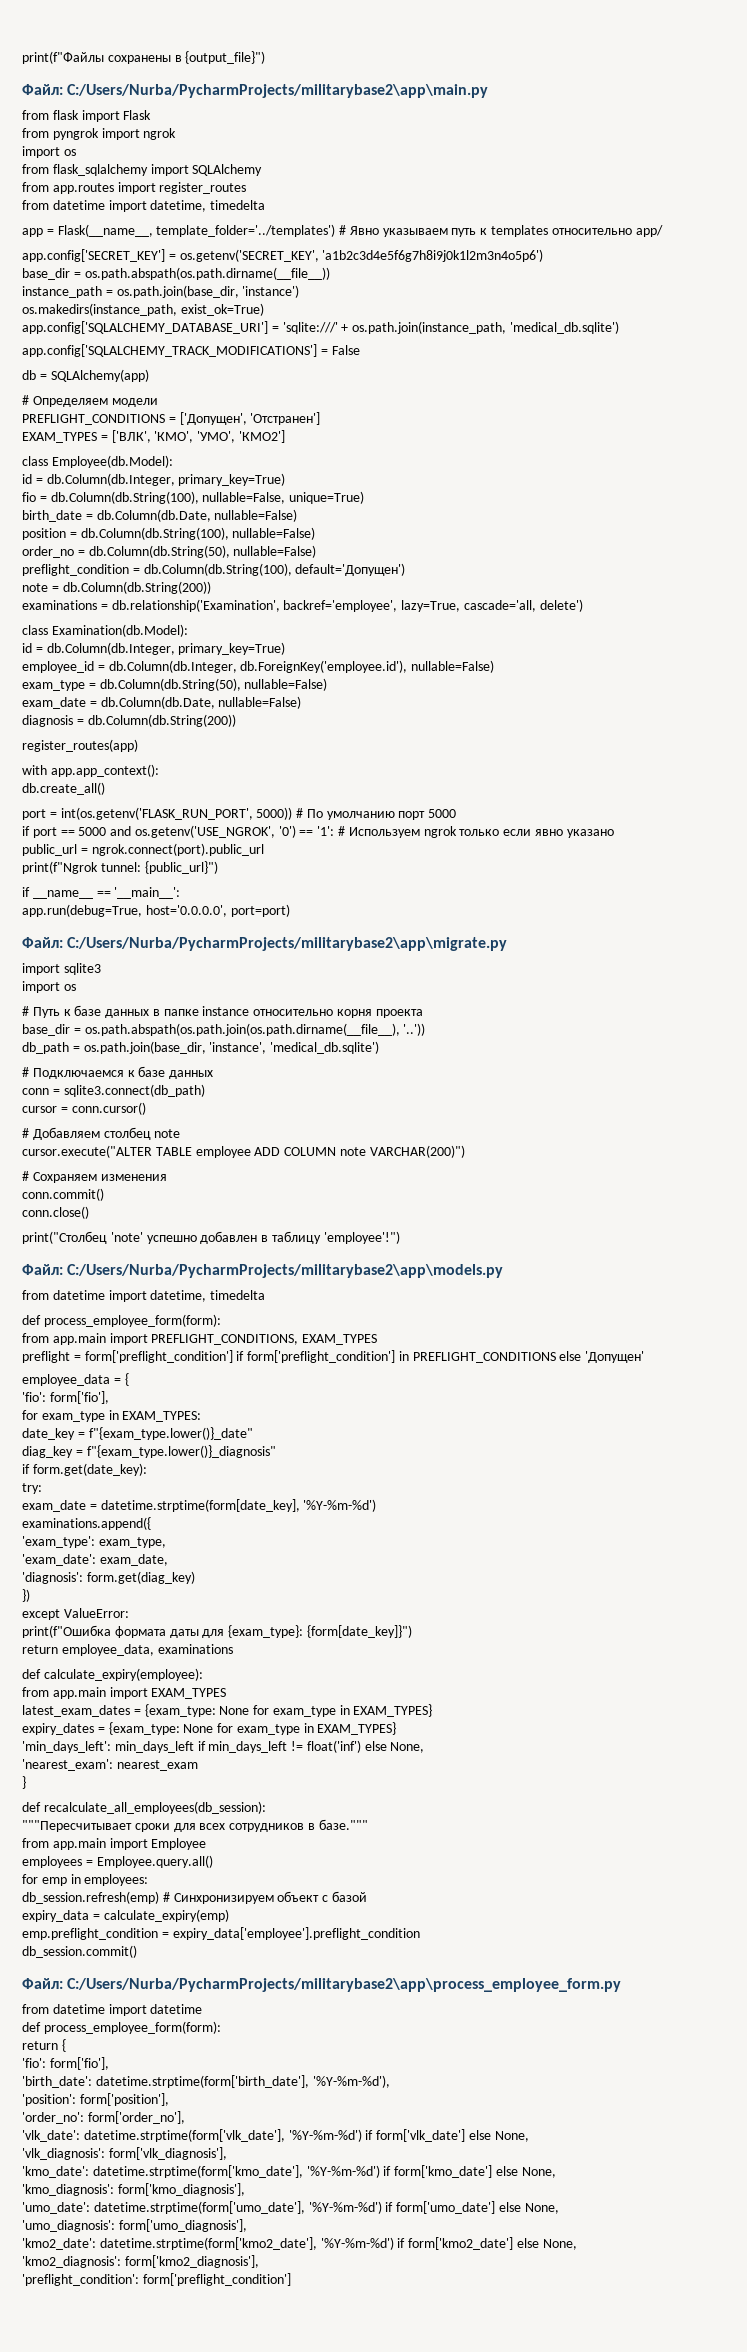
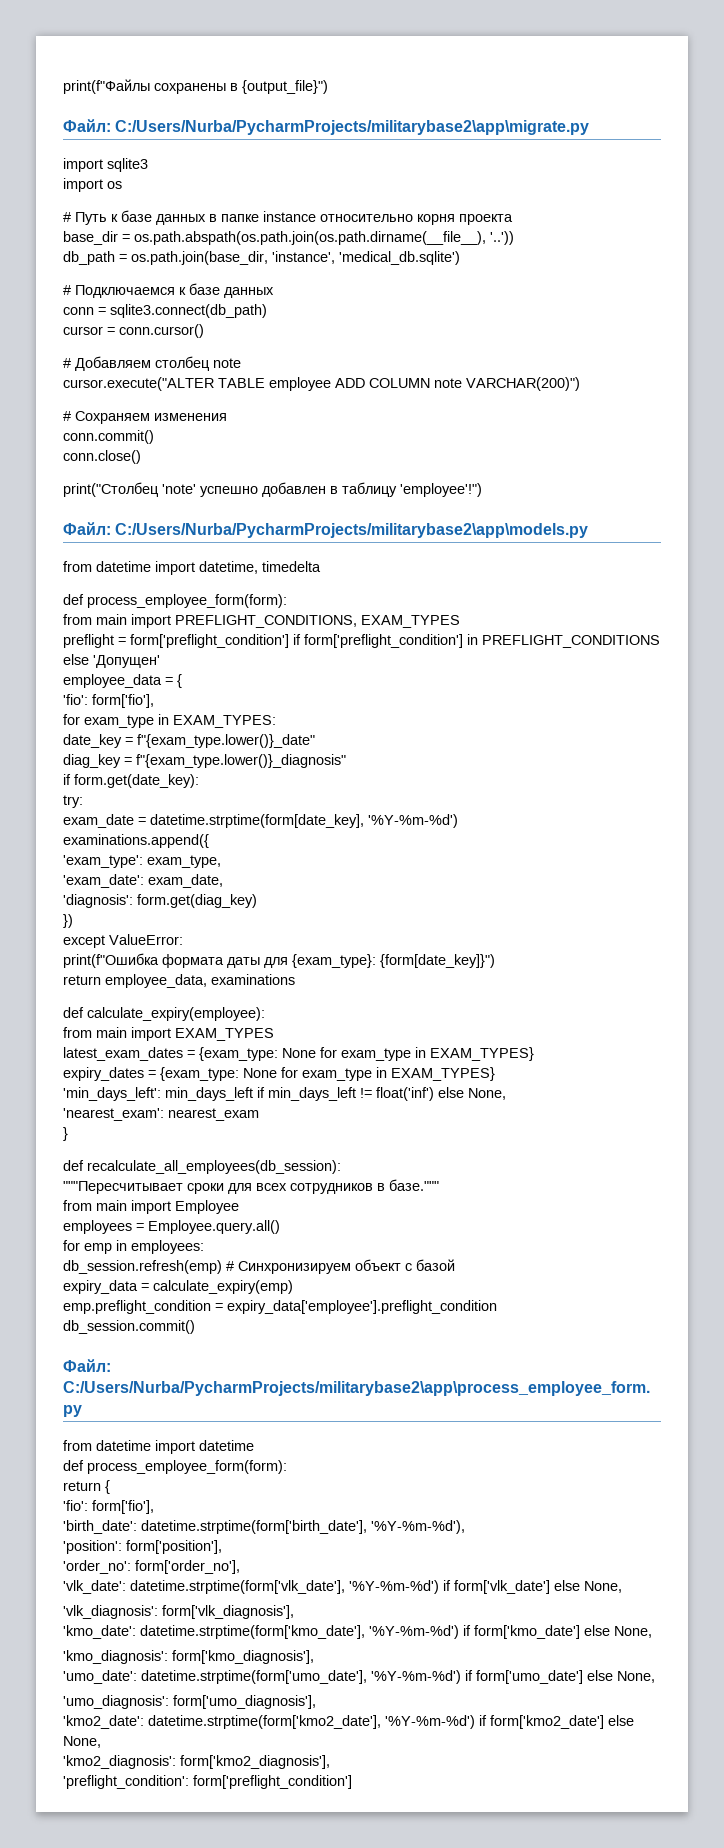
- Файл: C:/Users/Nurba/PycharmProjects/militarybase2\app\main.py
- from flask import Flask
- from pyngrok import ngrok
- import os
- from flask_sqlalchemy import SQLAlchemy
- from app.routes import register_routes
- from datetime import datetime, timedelta
- app = Flask(__name__, template_folder='../templates') # Явно указываем путь к templates относительно app/
- app.config['SECRET_KEY'] = os.getenv('SECRET_KEY', 'a1b2c3d4e5f6g7h8i9j0k1l2m3n4o5p6')
- base_dir = os.path.abspath(os.path.dirname(__file__))
- instance_path = os.path.join(base_dir, 'instance')
- os.makedirs(instance_path, exist_ok=True)
- app.config['SQLALCHEMY_DATABASE_URI'] = 'sqlite:///' + os.path.join(instance_path, 'medical_db.sqlite')
- app.config['SQLALCHEMY_TRACK_MODIFICATIONS'] = False
- db = SQLAlchemy(app)
- # Определяем модели
- PREFLIGHT_CONDITIONS = ['Допущен', 'Отстранен']
- EXAM_TYPES = ['ВЛК', 'КМО', 'УМО', 'КМО2']
- class Employee(db.Model):
- id = db.Column(db.Integer, primary_key=True)
- fio = db.Column(db.String(100), nullable=False, unique=True)
- birth_date = db.Column(db.Date, nullable=False)
- position = db.Column(db.String(100), nullable=False)
- order_no = db.Column(db.String(50), nullable=False)
- preflight_condition = db.Column(db.String(100), default='Допущен')
- note = db.Column(db.String(200))
- examinations = db.relationship('Examination', backref='employee', lazy=True, cascade='all, delete')
- class Examination(db.Model):
- id = db.Column(db.Integer, primary_key=True)
- employee_id = db.Column(db.Integer, db.ForeignKey('employee.id'), nullable=False)
- exam_type = db.Column(db.String(50), nullable=False)
- exam_date = db.Column(db.Date, nullable=False)
- diagnosis = db.Column(db.String(200))
- register_routes(app)
- with app.app_context():
- db.create_all()
- port = int(os.getenv('FLASK_RUN_PORT', 5000)) # По умолчанию порт 5000
- if port == 5000 and os.getenv('USE_NGROK', '0') == '1': # Используем ngrok только если явно указано
- public_url = ngrok.connect(port).public_url
- print(f"Ngrok tunnel: {public_url}")
- if __name__ == '__main__':
- app.run(debug=True, host='0.0.0.0', port=port)
- from app.main import PREFLIGHT_CONDITIONS, EXAM_TYPES
+ from main import PREFLIGHT_CONDITIONS, EXAM_TYPES
- from app.main import EXAM_TYPES
+ from main import EXAM_TYPES
- from app.main import Employee
+ from main import Employee

